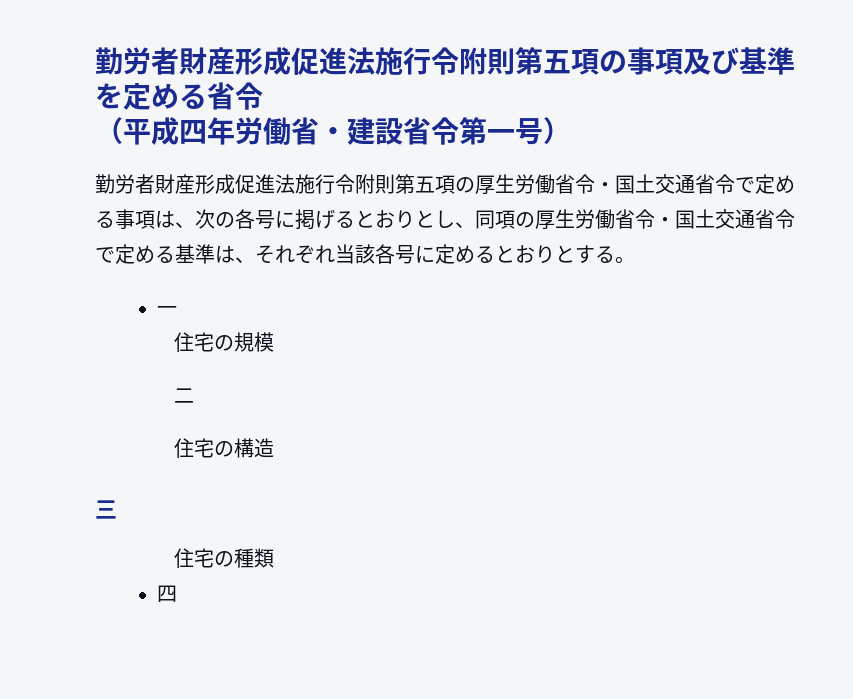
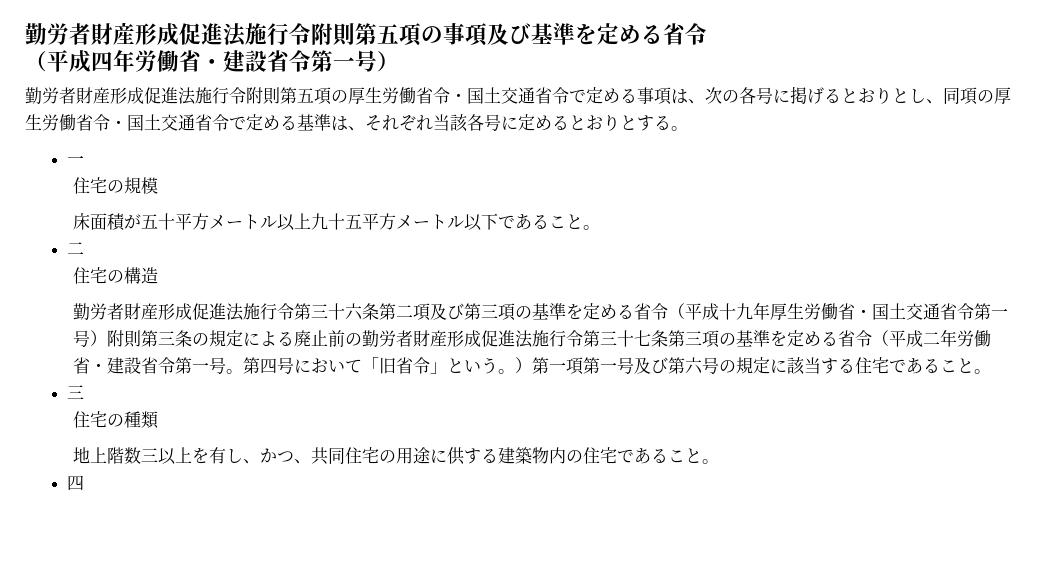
+ 床面積が五十平方メートル以上九十五平方メートル以下であること。
  二
  住宅の構造
+ 勤労者財産形成促進法施行令第三十六条第二項及び第三項の基準を定める省令（平成十九年厚生労働省・国土交通省令第一号）附則第三条の規定による廃止前の勤労者財産形成促進法施行令第三十七条第三項の基準を定める省令（平成二年労働省・建設省令第一号。第四号において「旧省令」という。）第一項第一号及び第六号の規定に該当する住宅であること。
  三
  住宅の種類
+ 地上階数三以上を有し、かつ、共同住宅の用途に供する建築物内の住宅であること。

